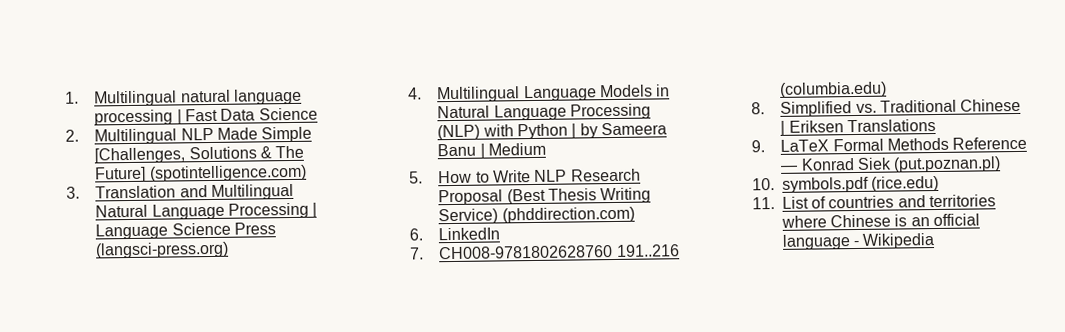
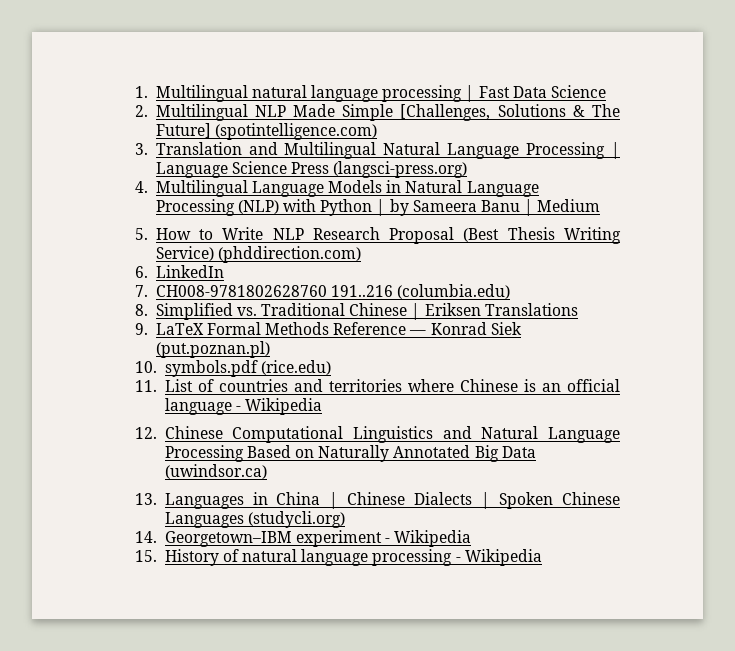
+ 12. Chinese Computational Linguistics and Natural Language Processing Based on Naturally Annotated Big Data (uwindsor.ca)
+ 13. Languages in China | Chinese Dialects | Spoken Chinese Languages (studycli.org)
+ 14. Georgetown–IBM experiment - Wikipedia
+ 15. History of natural language processing - Wikipedia

